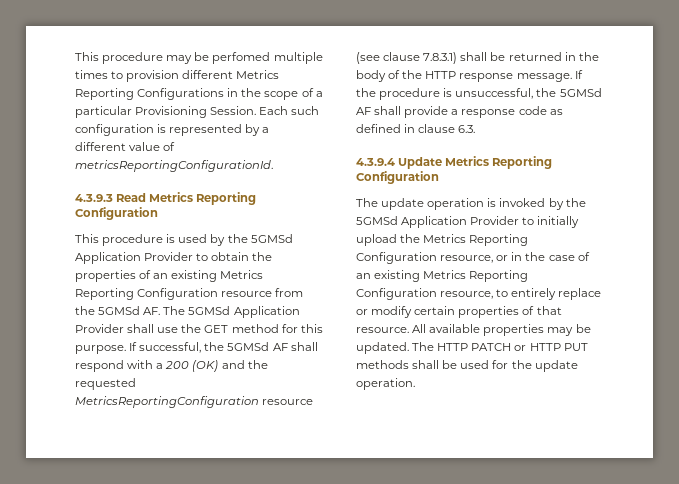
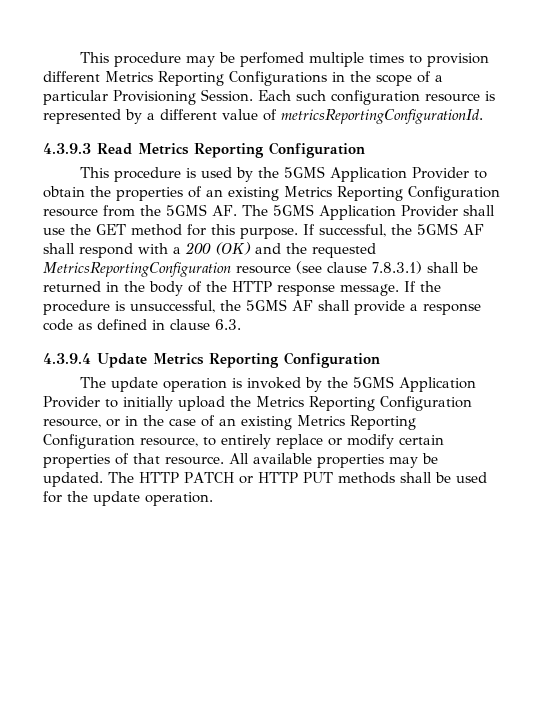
- Each such configuration is represented by a different value of metricsReportingConfigurationId.
+ Each such configuration resource is represented by a different value of metricsReportingConfigurationId.
- This procedure is used by the 5GMSd Application Provider to obtain the properties of an existing Metrics Reporting Configuration resource from the 5GMSd AF. The 5GMSd Application Provider shall use the GET method for this purpose.
+ This procedure is used by the 5GMS Application Provider to obtain the properties of an existing Metrics Reporting Configuration resource from the 5GMS AF. The 5GMS Application Provider shall use the GET method for this purpose.
- If successful, the 5GMSd AF shall respond with a 200 (OK) and the requested MetricsReportingConfiguration resource (see clause 7.8.3.1) shall be returned in the body of the HTTP response message.
+ If successful, the 5GMS AF shall respond with a 200 (OK) and the requested MetricsReportingConfiguration resource (see clause 7.8.3.1) shall be returned in the body of the HTTP response message.
- If the procedure is unsuccessful, the 5GMSd AF shall provide a response code as defined in clause 6.3.
+ If the procedure is unsuccessful, the 5GMS AF shall provide a response code as defined in clause 6.3.
- The update operation is invoked by the 5GMSd Application Provider to initially upload the Metrics Reporting Configuration resource, or in the case of an existing Metrics Reporting Configuration resource, to entirely replace or modify certain properties of that resource.
+ The update operation is invoked by the 5GMS Application Provider to initially upload the Metrics Reporting Configuration resource, or in the case of an existing Metrics Reporting Configuration resource, to entirely replace or modify certain properties of that resource.

